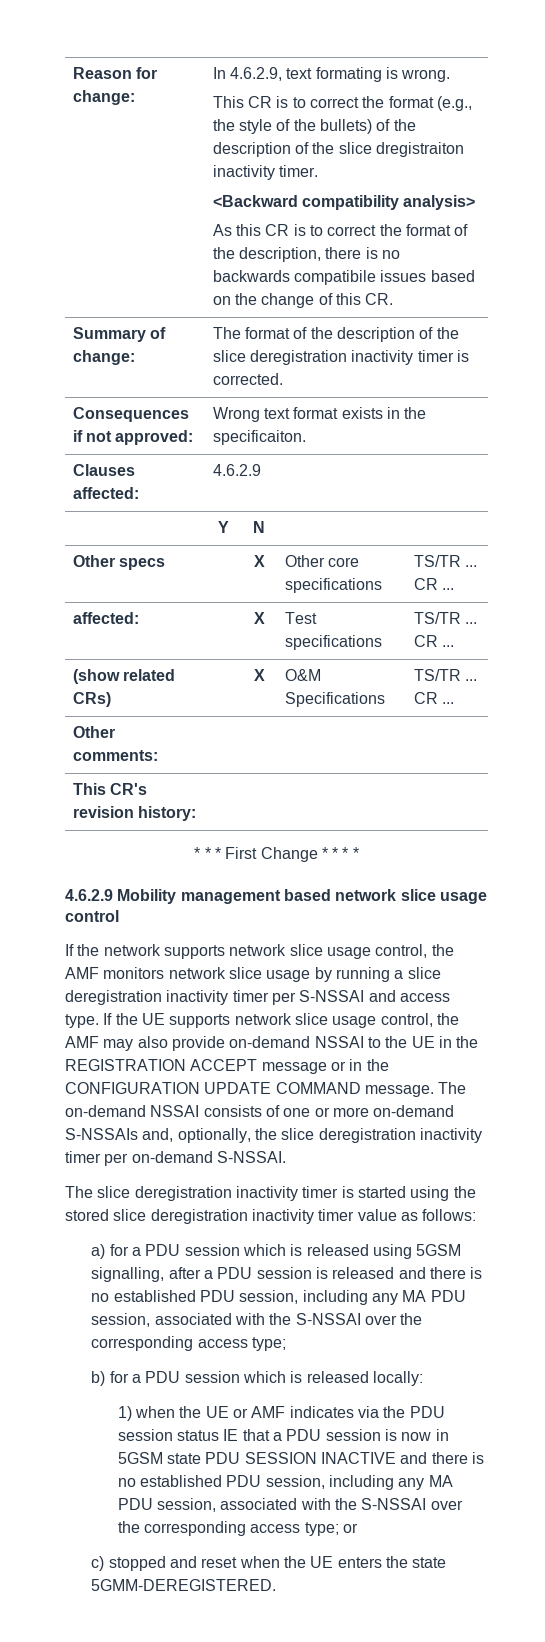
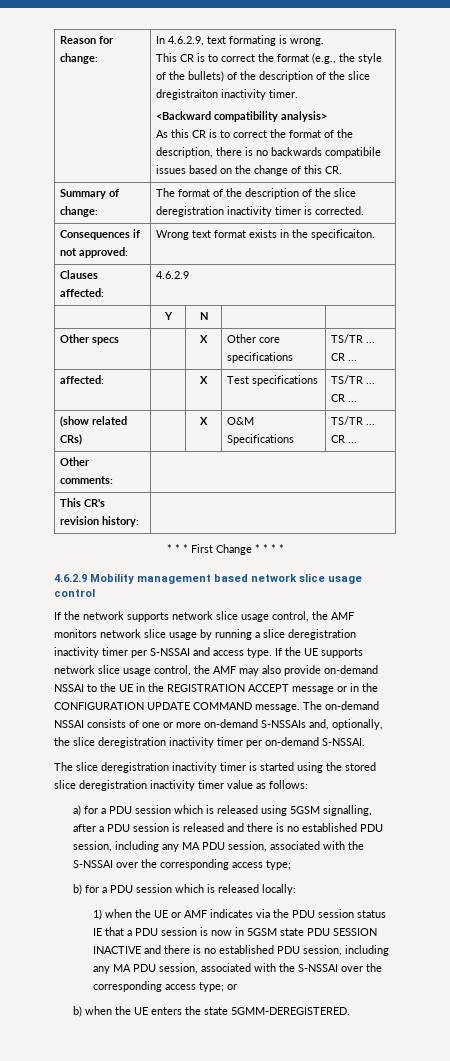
- c) stopped and reset when the UE enters the state 5GMM-DEREGISTERED.
+ b) when the UE enters the state 5GMM-DEREGISTERED.

